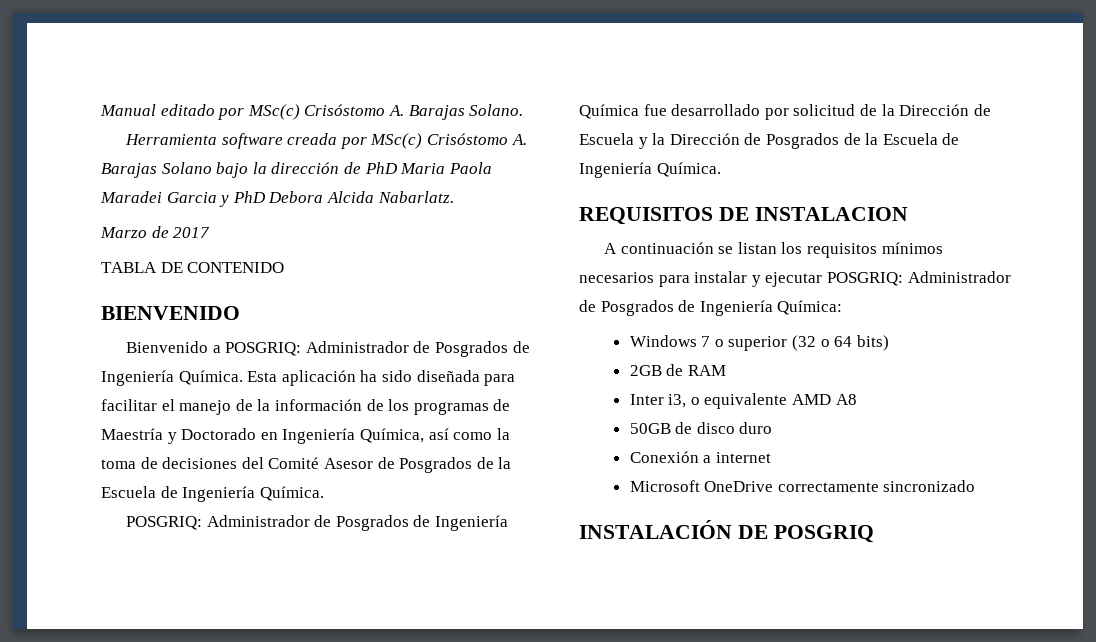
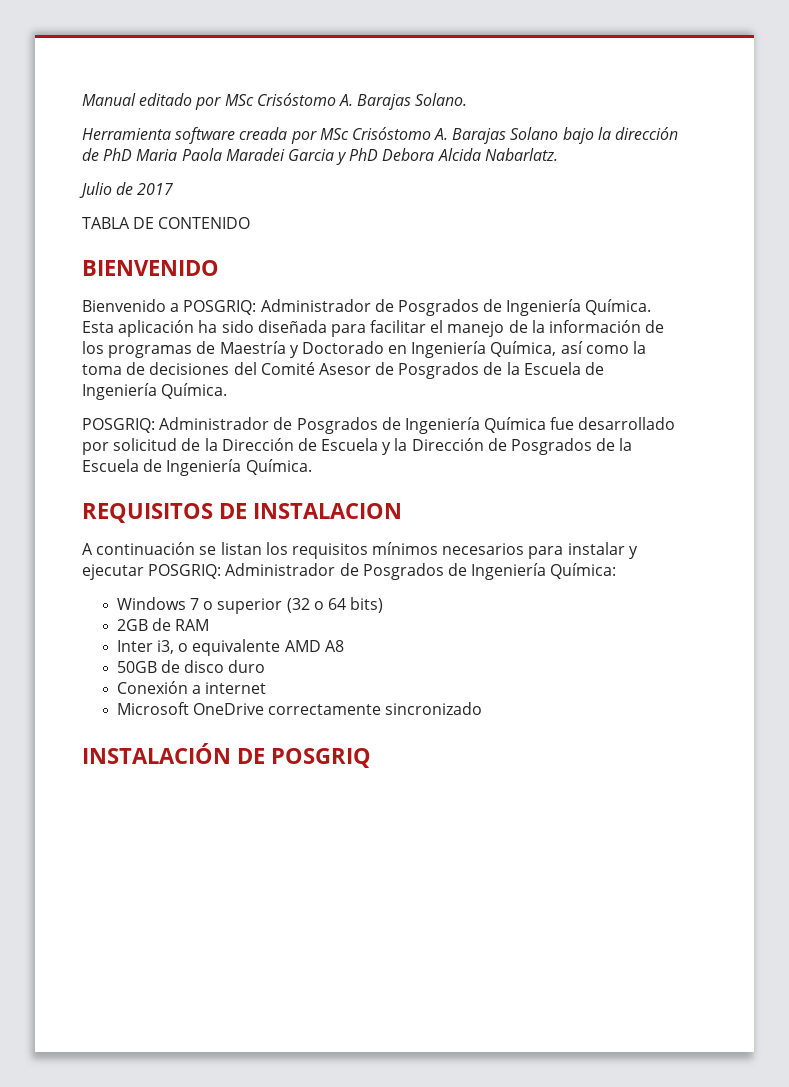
- Manual editado por MSc(c) Crisóstomo A. Barajas Solano.
+ Manual editado por MSc Crisóstomo A. Barajas Solano.
- Herramienta software creada por MSc(c) Crisóstomo A. Barajas Solano bajo la dirección de PhD Maria Paola Maradei Garcia y PhD Debora Alcida Nabarlatz.
+ Herramienta software creada por MSc Crisóstomo A. Barajas Solano bajo la dirección de PhD Maria Paola Maradei Garcia y PhD Debora Alcida Nabarlatz.
- Marzo de 2017
+ Julio de 2017

